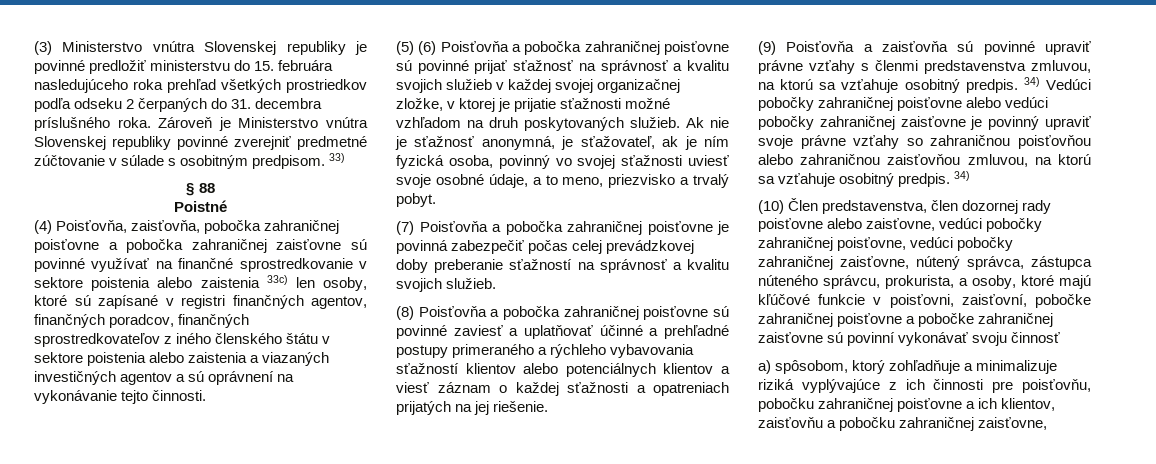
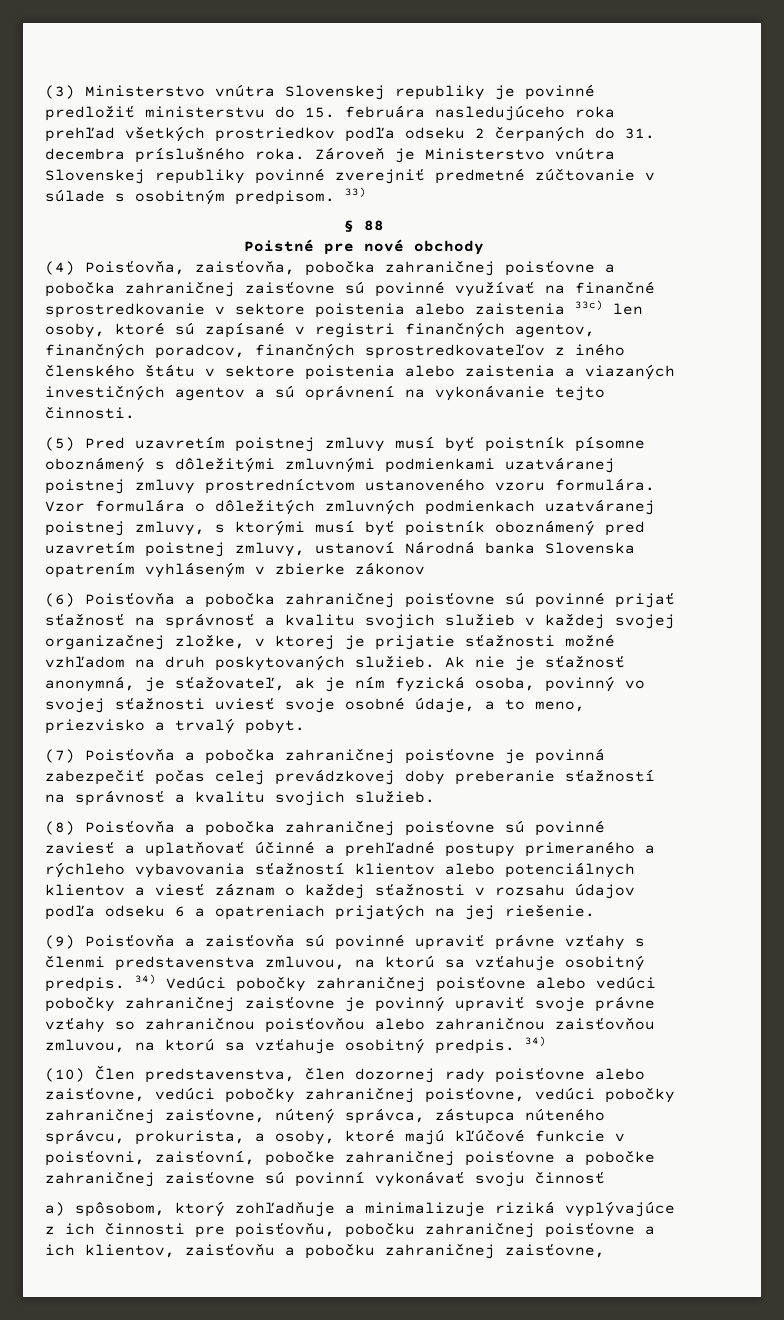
- Poistné
+ Poistné pre nové obchody
- (5) (6) Poisťovňa a pobočka zahraničnej poisťovne sú povinné prijať sťažnosť na správnosť a kvalitu svojich služieb v každej svojej organizačnej zložke, v ktorej je prijatie sťažnosti možné vzhľadom na druh poskytovaných služieb.
+ (5) Pred uzavretím poistnej zmluvy musí byť poistník písomne oboznámený s dôležitými zmluvnými podmienkami uzatváranej poistnej zmluvy prostredníctvom ustanoveného vzoru formulára. Vzor formulára o dôležitých zmluvných podmienkach uzatváranej poistnej zmluvy, s ktorými musí byť poistník oboznámený pred uzavretím poistnej zmluvy, ustanoví Národná banka Slovenska opatrením vyhláseným v zbierke zákonov
+ (6) Poisťovňa a pobočka zahraničnej poisťovne sú povinné prijať sťažnosť na správnosť a kvalitu svojich služieb v každej svojej organizačnej zložke, v ktorej je prijatie sťažnosti možné vzhľadom na druh poskytovaných služieb.
- (8) Poisťovňa a pobočka zahraničnej poisťovne sú povinné zaviesť a uplatňovať účinné a prehľadné postupy primeraného a rýchleho vybavovania sťažností klientov alebo potenciálnych klientov a viesť záznam o každej sťažnosti a opatreniach prijatých na jej riešenie.
+ (8) Poisťovňa a pobočka zahraničnej poisťovne sú povinné zaviesť a uplatňovať účinné a prehľadné postupy primeraného a rýchleho vybavovania sťažností klientov alebo potenciálnych klientov a viesť záznam o každej sťažnosti v rozsahu údajov podľa odseku 6 a opatreniach prijatých na jej riešenie.

